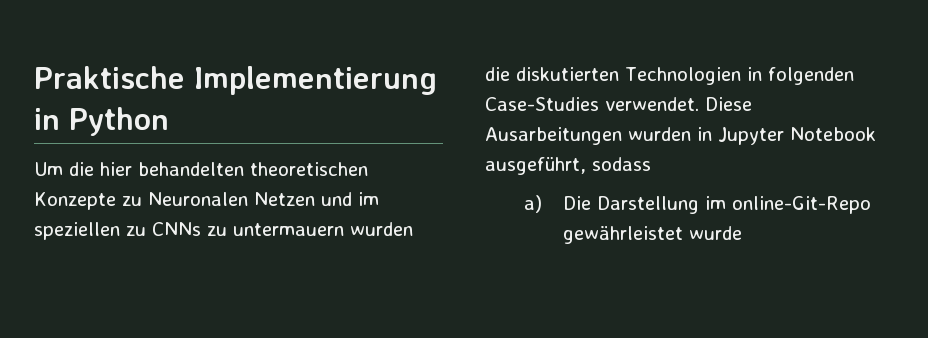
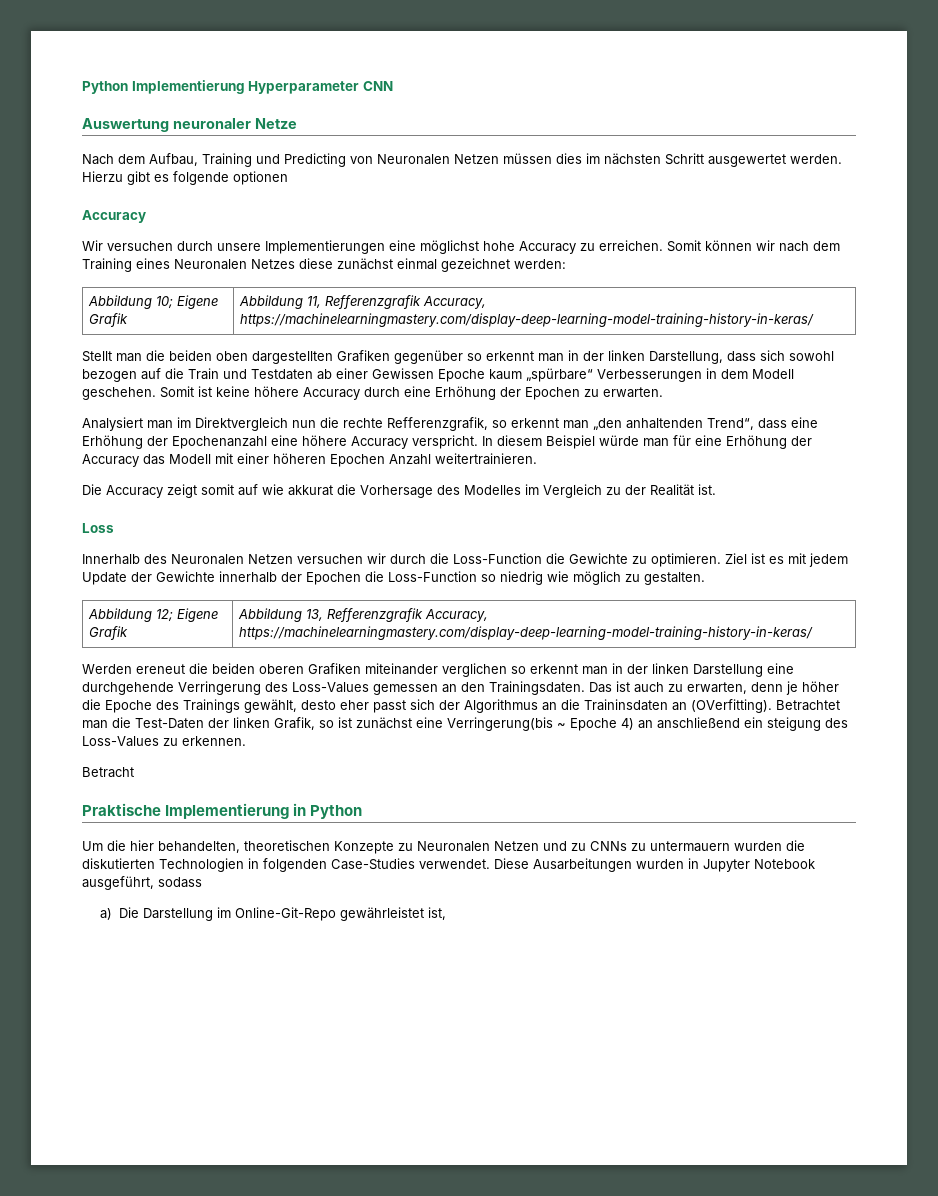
+ Python Implementierung Hyperparameter CNN
+ Auswertung neuronaler Netze
+ Nach dem Aufbau, Training und Predicting von Neuronalen Netzen müssen dies im nächsten Schritt ausgewertet werden. Hierzu gibt es folgende optionen
+ Accuracy
+ Wir versuchen durch unsere Implementierungen eine möglichst hohe Accuracy zu erreichen. Somit können wir nach dem Training eines Neuronalen Netzes diese zunächst einmal gezeichnet werden:
+ Abbildung 10; Eigene Grafik | Abbildung 11, Refferenzgrafik Accuracy, https://machinelearningmastery.com/display-deep-learning-model-training-history-in-keras/
+ Stellt man die beiden oben dargestellten Grafiken gegenüber so erkennt man in der linken Darstellung, dass sich sowohl bezogen auf die Train und Testdaten ab einer Gewissen Epoche kaum „spürbare“ Verbesserungen in dem Modell geschehen. Somit ist keine höhere Accuracy durch eine Erhöhung der Epochen zu erwarten.
+ Analysiert man im Direktvergleich nun die rechte Refferenzgrafik, so erkennt man „den anhaltenden Trend“, dass eine Erhöhung der Epochenanzahl eine höhere Accuracy verspricht. In diesem Beispiel würde man für eine Erhöhung der Accuracy das Modell mit einer höheren Epochen Anzahl weitertrainieren.
+ Die Accuracy zeigt somit auf wie akkurat die Vorhersage des Modelles im Vergleich zu der Realität ist.
+ Loss
+ Innerhalb des Neuronalen Netzen versuchen wir durch die Loss-Function die Gewichte zu optimieren. Ziel ist es mit jedem Update der Gewichte innerhalb der Epochen die Loss-Function so niedrig wie möglich zu gestalten.
+ Abbildung 12; Eigene Grafik | Abbildung 13, Refferenzgrafik Accuracy, https://machinelearningmastery.com/display-deep-learning-model-training-history-in-keras/
+ Werden ereneut die beiden oberen Grafiken miteinander verglichen so erkennt man in der linken Darstellung eine durchgehende Verringerung des Loss-Values gemessen an den Trainingsdaten. Das ist auch zu erwarten, denn je höher die Epoche des Trainings gewählt, desto eher passt sich der Algorithmus an die Traininsdaten an (OVerfitting). Betrachtet man die Test-Daten der linken Grafik, so ist zunächst eine Verringerung(bis ~ Epoche 4) an anschließend ein steigung des Loss-Values zu erkennen.
+ Betracht
- Um die hier behandelten theoretischen Konzepte zu Neuronalen Netzen und im speziellen zu CNNs zu untermauern wurden die diskutierten Technologien in folgenden Case-Studies verwendet.
+ Um die hier behandelten, theoretischen Konzepte zu Neuronalen Netzen und zu CNNs zu untermauern wurden die diskutierten Technologien in folgenden Case-Studies verwendet.
- a) Die Darstellung im online-Git-Repo gewährleistet wurde
+ a) Die Darstellung im Online-Git-Repo gewährleistet ist,

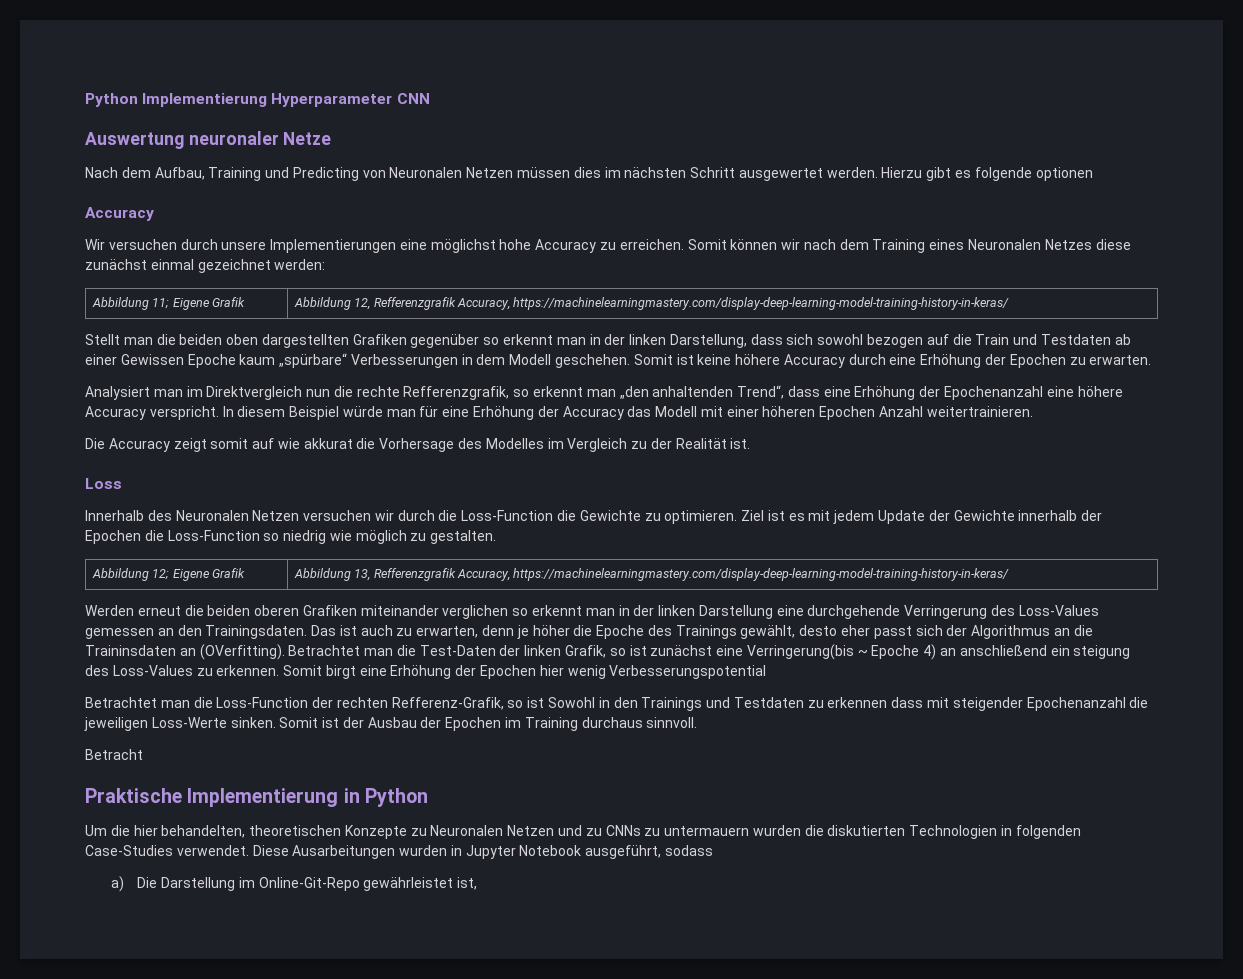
- Abbildung 10; Eigene Grafik | Abbildung 11, Refferenzgrafik Accuracy, https://machinelearningmastery.com/display-deep-learning-model-training-history-in-keras/
+ Abbildung 11; Eigene Grafik | Abbildung 12, Refferenzgrafik Accuracy, https://machinelearningmastery.com/display-deep-learning-model-training-history-in-keras/
- Werden ereneut die beiden oberen Grafiken miteinander verglichen so erkennt man in der linken Darstellung eine durchgehende Verringerung des Loss-Values gemessen an den Trainingsdaten.
+ Werden erneut die beiden oberen Grafiken miteinander verglichen so erkennt man in der linken Darstellung eine durchgehende Verringerung des Loss-Values gemessen an den Trainingsdaten.
+ Somit birgt eine Erhöhung der Epochen hier wenig Verbesserungspotential
+ Betrachtet man die Loss-Function der rechten Refferenz-Grafik, so ist Sowohl in den Trainings und Testdaten zu erkennen dass mit steigender Epochenanzahl die jeweiligen Loss-Werte sinken. Somit ist der Ausbau der Epochen im Training durchaus sinnvoll.

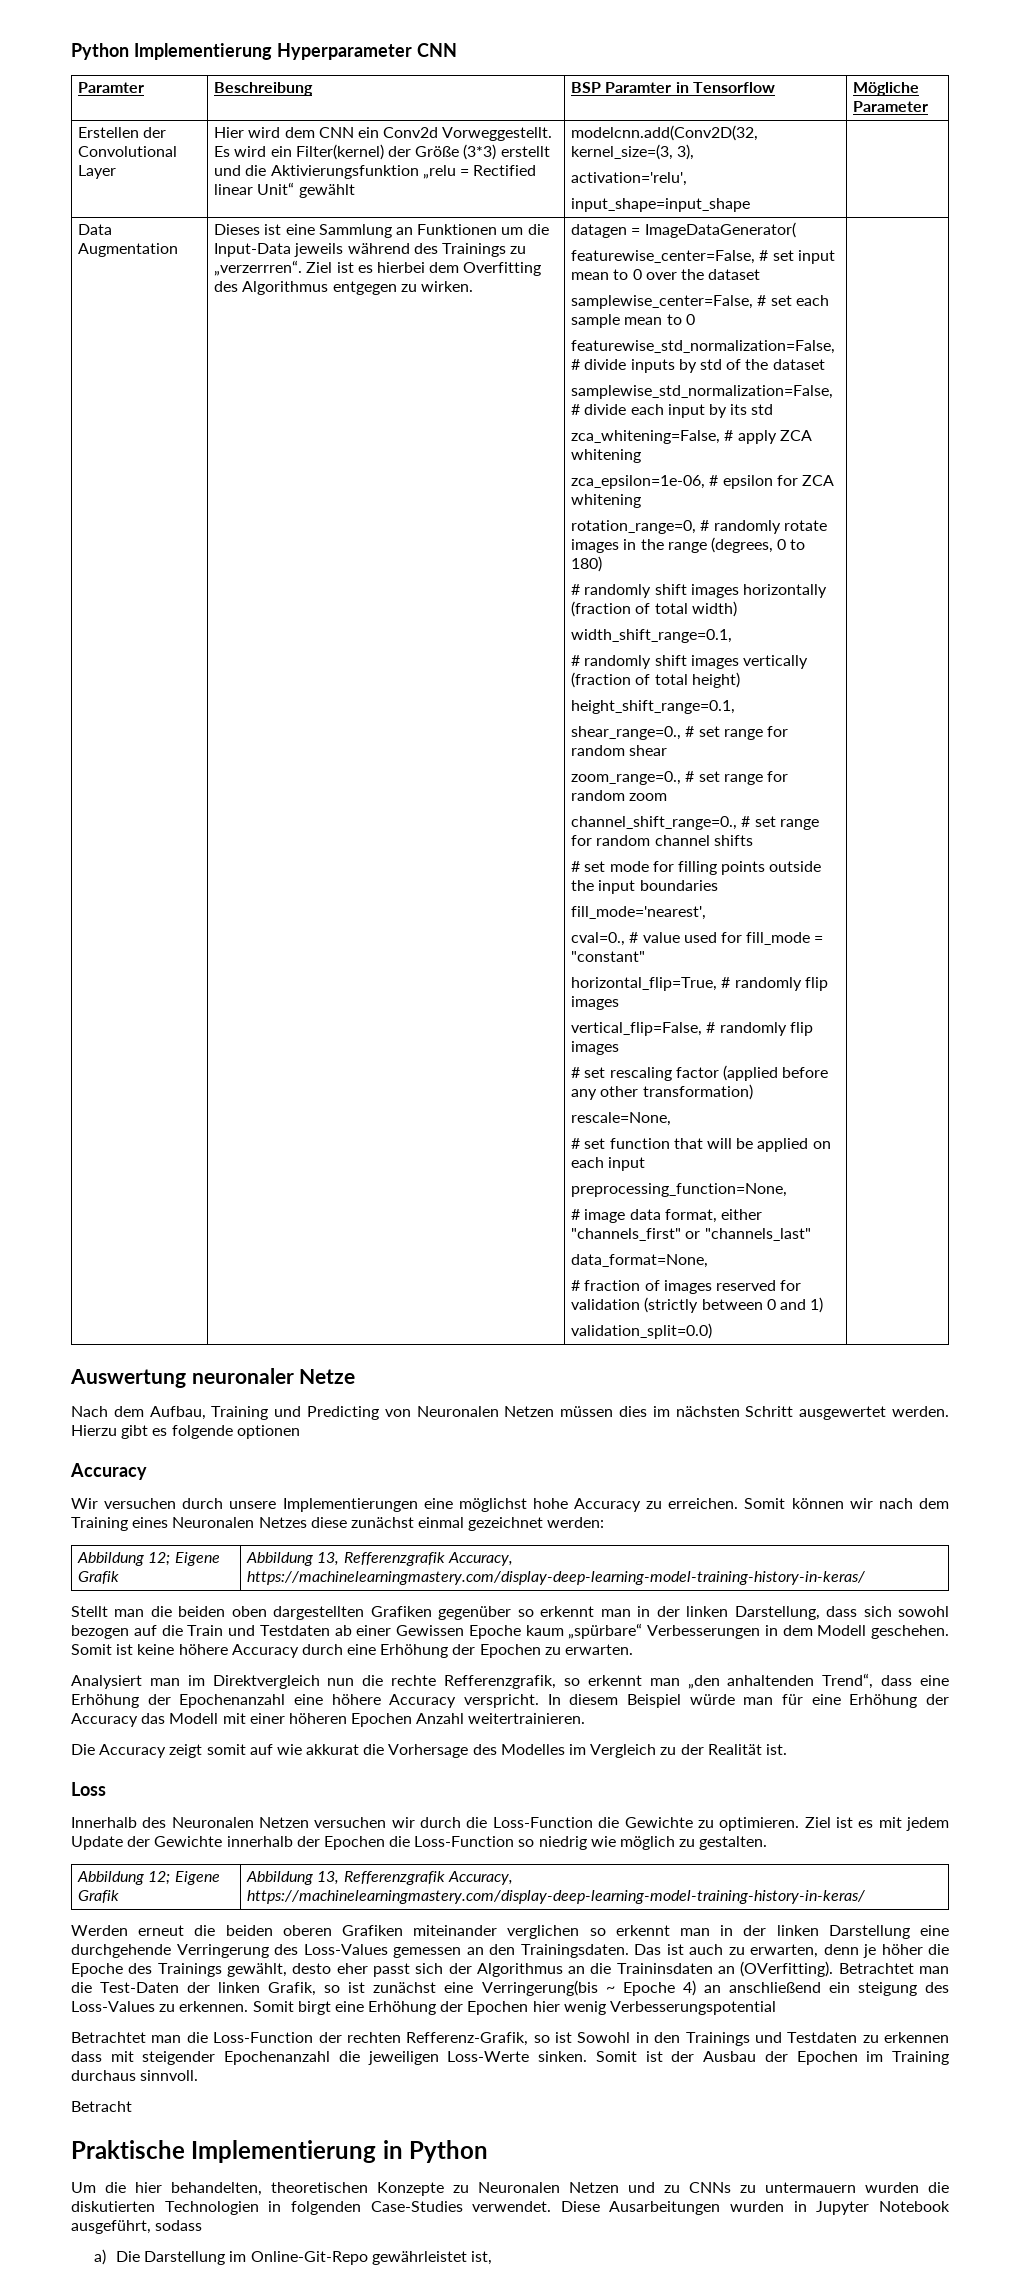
+ Paramter | Beschreibung | BSP Paramter in Tensorflow | Mögliche Parameter
+ Erstellen der Convolutional Layer | Hier wird dem CNN ein Conv2d Vorweggestellt. Es wird ein Filter(kernel) der Größe (3*3) erstellt und die Aktivierungsfunktion „relu = Rectified linear Unit“ gewählt | modelcnn.add(Conv2D(32, kernel_size=(3, 3),
+ activation='relu',
+ input_shape=input_shape |
+ Data Augmentation | Dieses ist eine Sammlung an Funktionen um die Input-Data jeweils während des Trainings zu „verzerrren“. Ziel ist es hierbei dem Overfitting des Algorithmus entgegen zu wirken. | datagen = ImageDataGenerator(
+ featurewise_center=False, # set input mean to 0 over the dataset
+ samplewise_center=False, # set each sample mean to 0
+ featurewise_std_normalization=False, # divide inputs by std of the dataset
+ samplewise_std_normalization=False, # divide each input by its std
+ zca_whitening=False, # apply ZCA whitening
+ zca_epsilon=1e-06, # epsilon for ZCA whitening
+ rotation_range=0, # randomly rotate images in the range (degrees, 0 to 180)
+ # randomly shift images horizontally (fraction of total width)
+ width_shift_range=0.1,
+ # randomly shift images vertically (fraction of total height)
+ height_shift_range=0.1,
+ shear_range=0., # set range for random shear
+ zoom_range=0., # set range for random zoom
+ channel_shift_range=0., # set range for random channel shifts
+ # set mode for filling points outside the input boundaries
+ fill_mode='nearest',
+ cval=0., # value used for fill_mode = "constant"
+ horizontal_flip=True, # randomly flip images
+ vertical_flip=False, # randomly flip images
+ # set rescaling factor (applied before any other transformation)
+ rescale=None,
+ # set function that will be applied on each input
+ preprocessing_function=None,
+ # image data format, either "channels_first" or "channels_last"
+ data_format=None,
+ # fraction of images reserved for validation (strictly between 0 and 1)
+ validation_split=0.0)
  Somit können wir nach dem Training eines Neuronalen Netzes diese zunächst einmal gezeichnet werden:
- Abbildung 11; Eigene Grafik | Abbildung 12, Refferenzgrafik Accuracy, https://machinelearningmastery.com/display-deep-learning-model-training-history-in-keras/
+ Abbildung 12; Eigene Grafik | Abbildung 13, Refferenzgrafik Accuracy, https://machinelearningmastery.com/display-deep-learning-model-training-history-in-keras/

